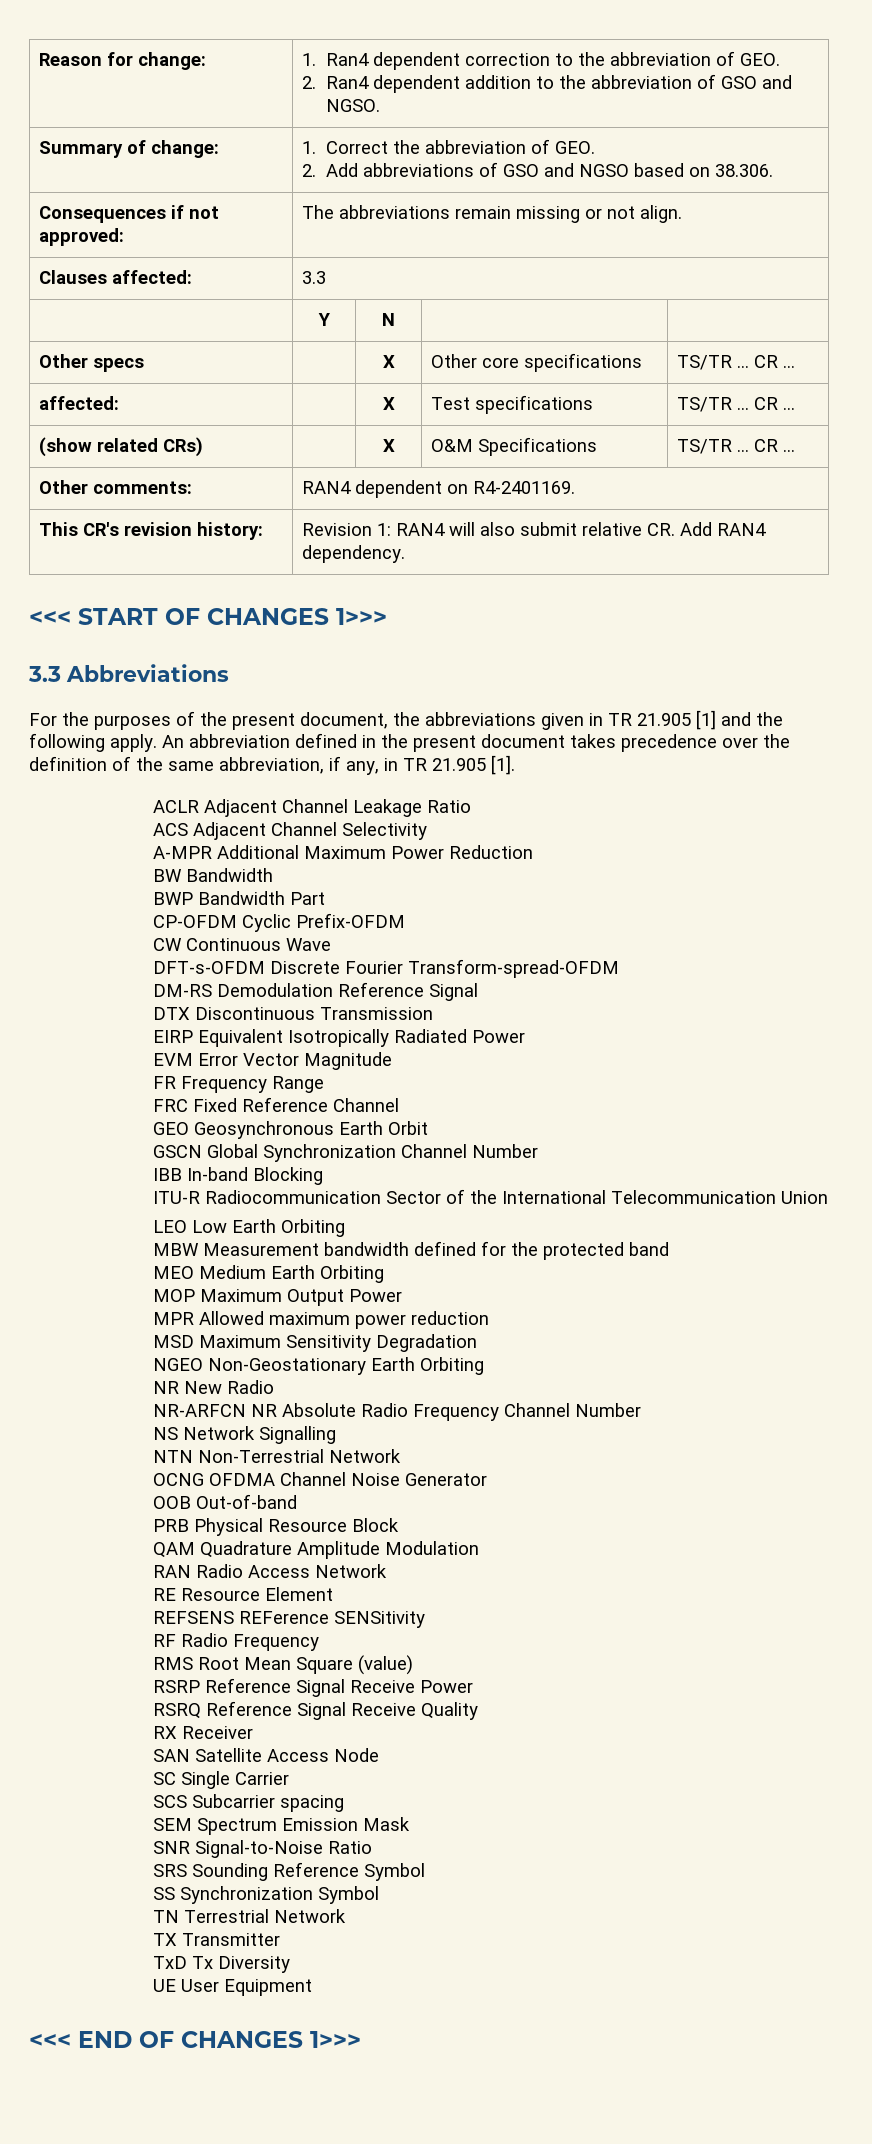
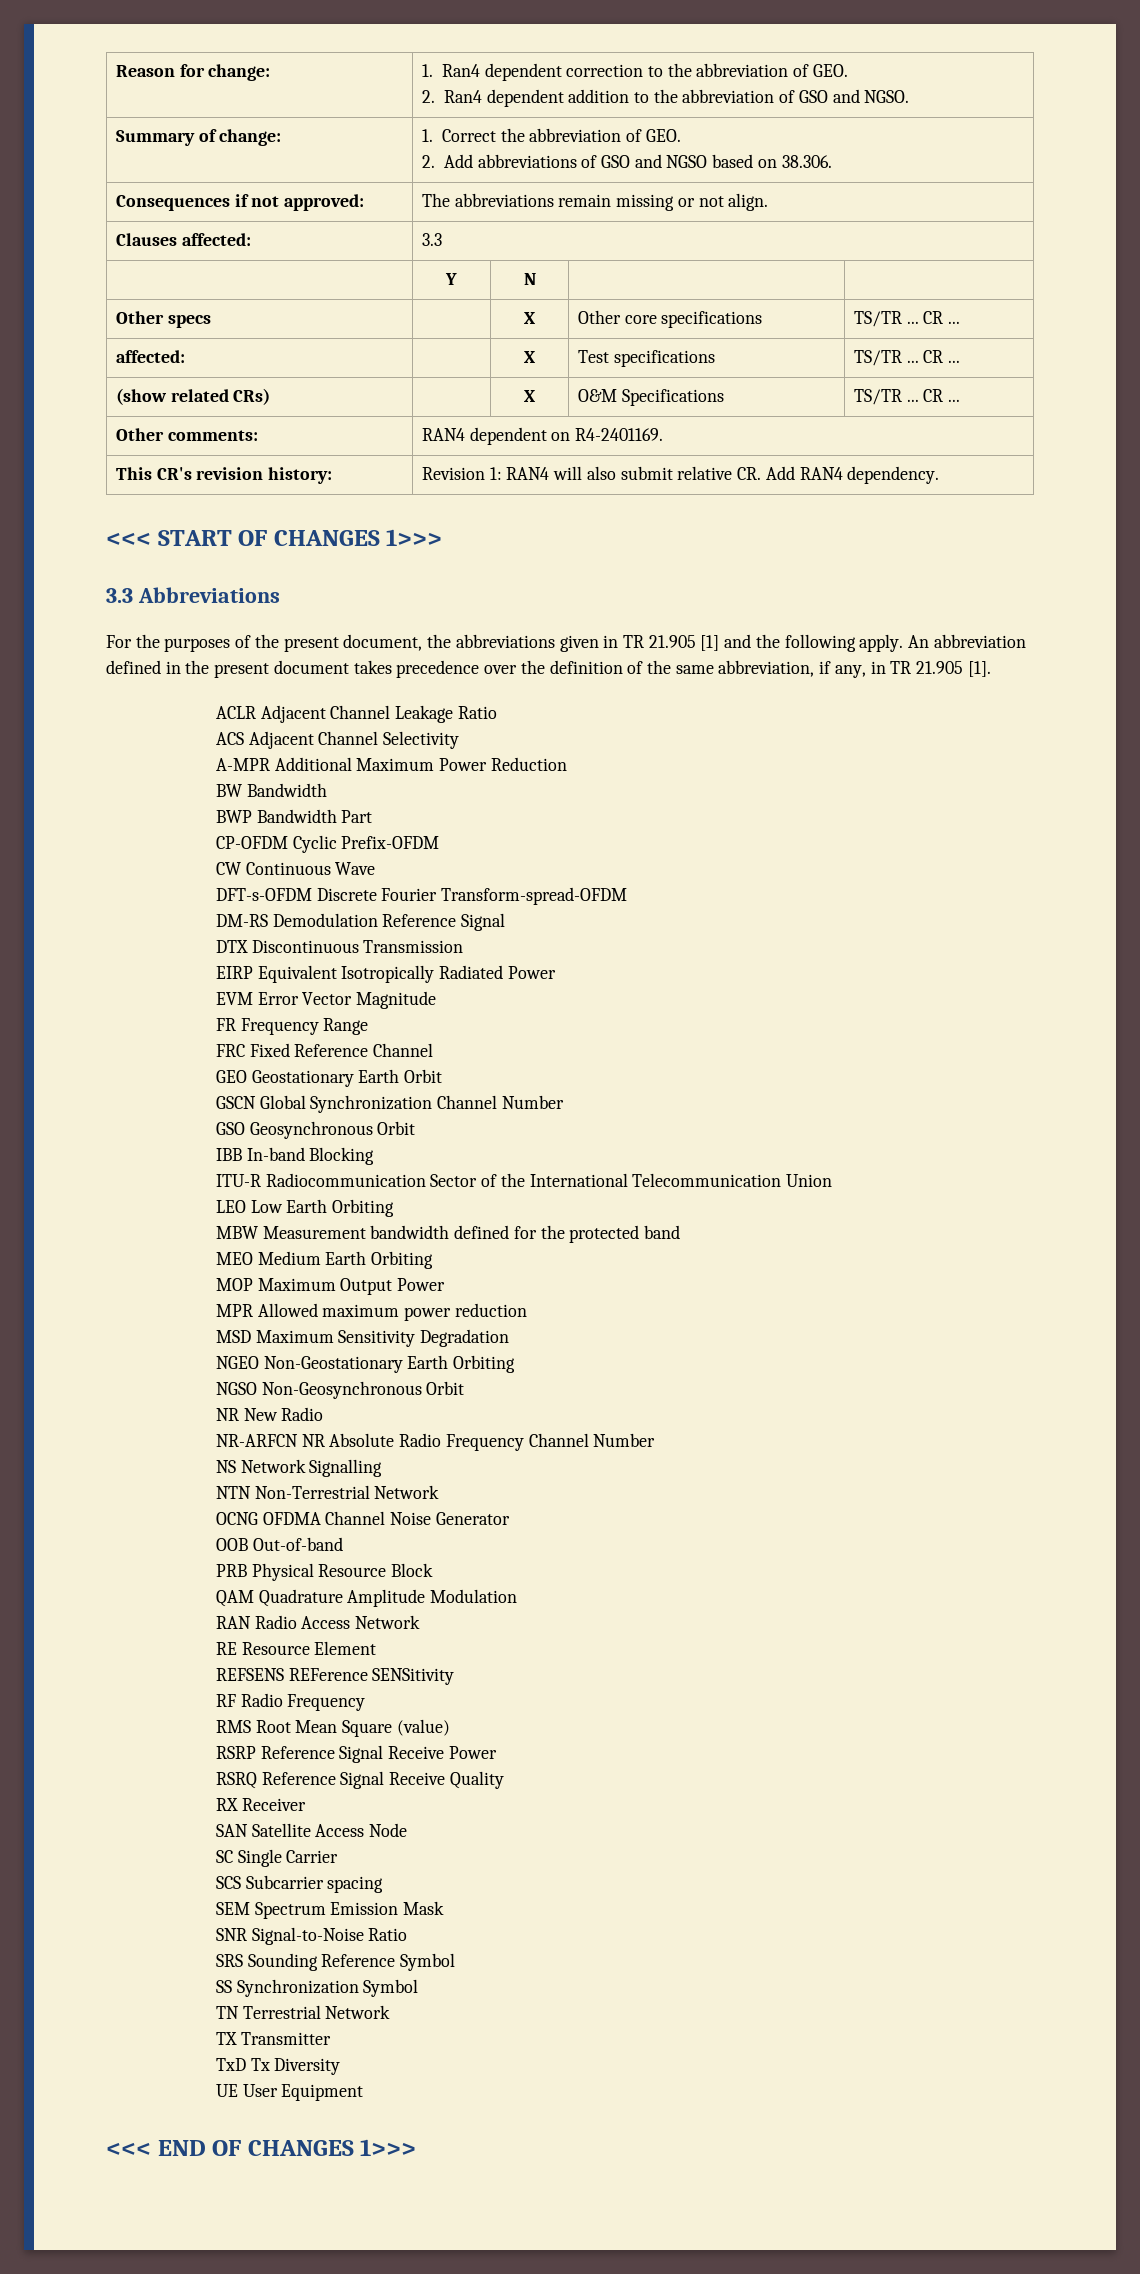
- GEO Geosynchronous Earth Orbit
+ GEO Geostationary Earth Orbit
+ GSO Geosynchronous Orbit
+ NGSO Non-Geosynchronous Orbit

